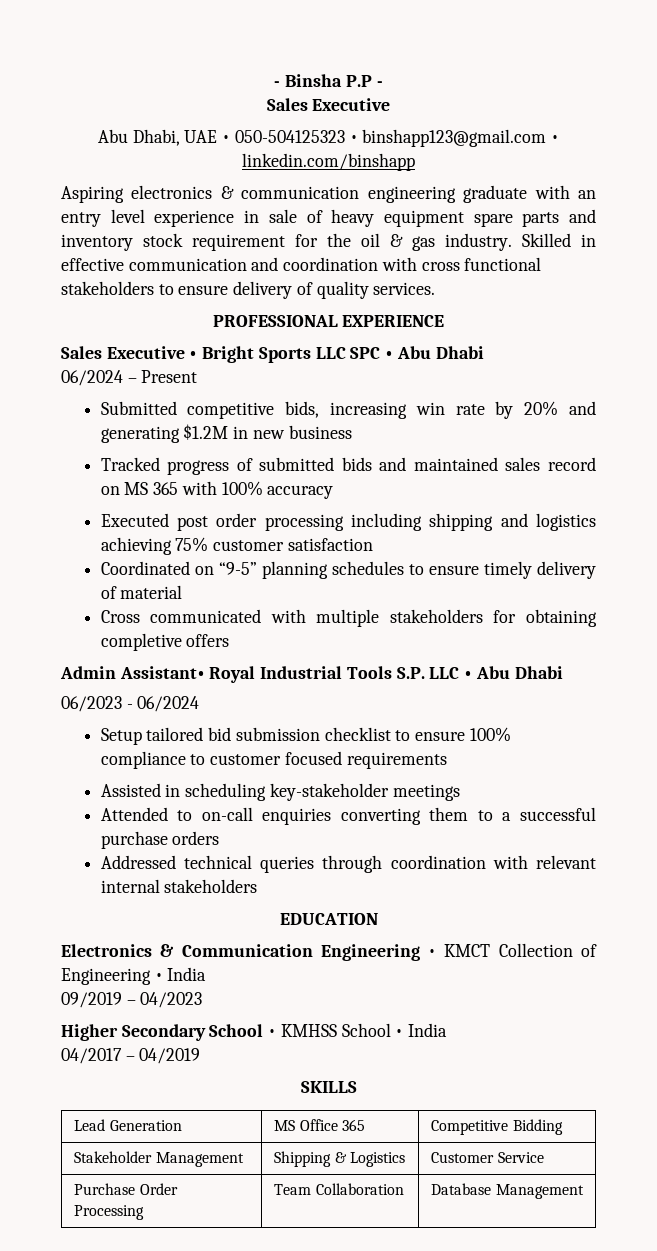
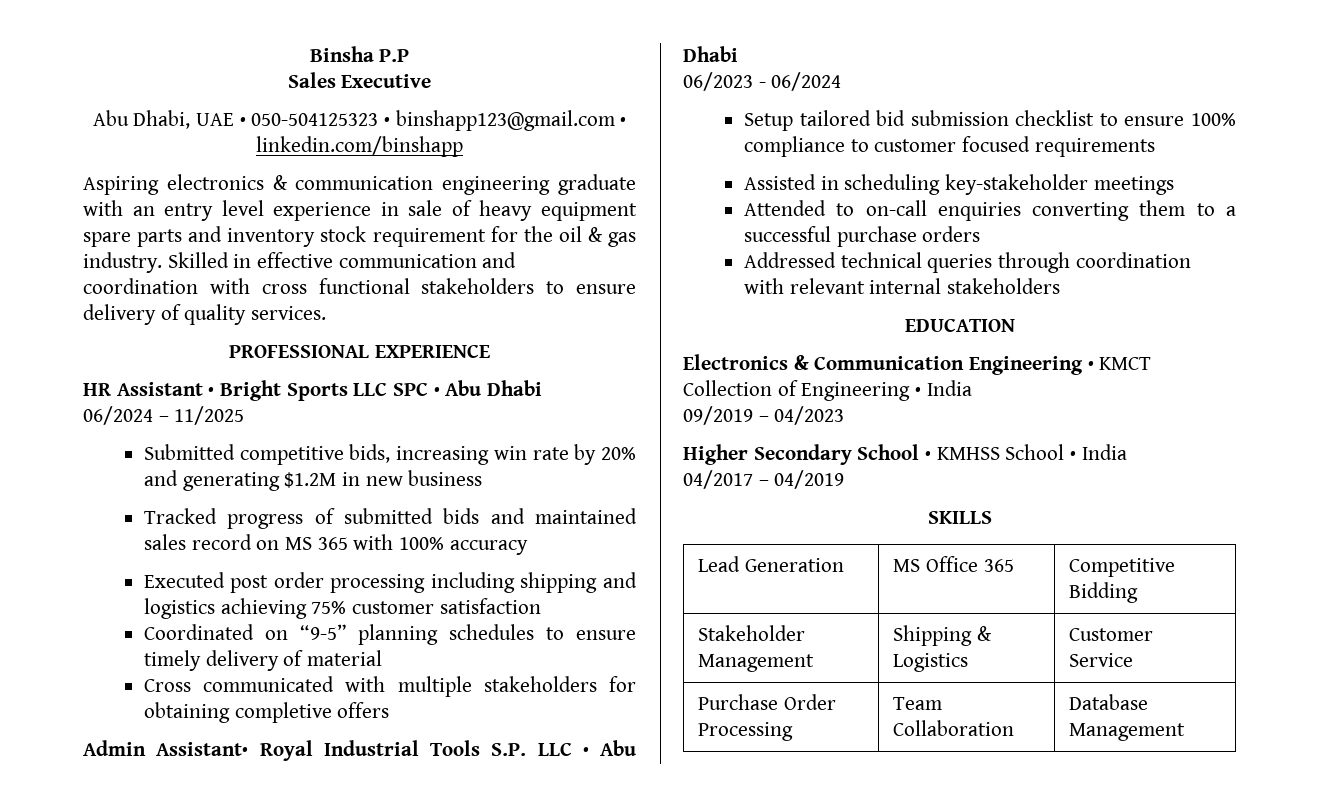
- - Binsha P.P -
+ Binsha P.P
- Sales Executive • Bright Sports LLC SPC • Abu Dhabi
+ HR Assistant • Bright Sports LLC SPC • Abu Dhabi
- 06/2024 – Present
+ 06/2024 – 11/2025

